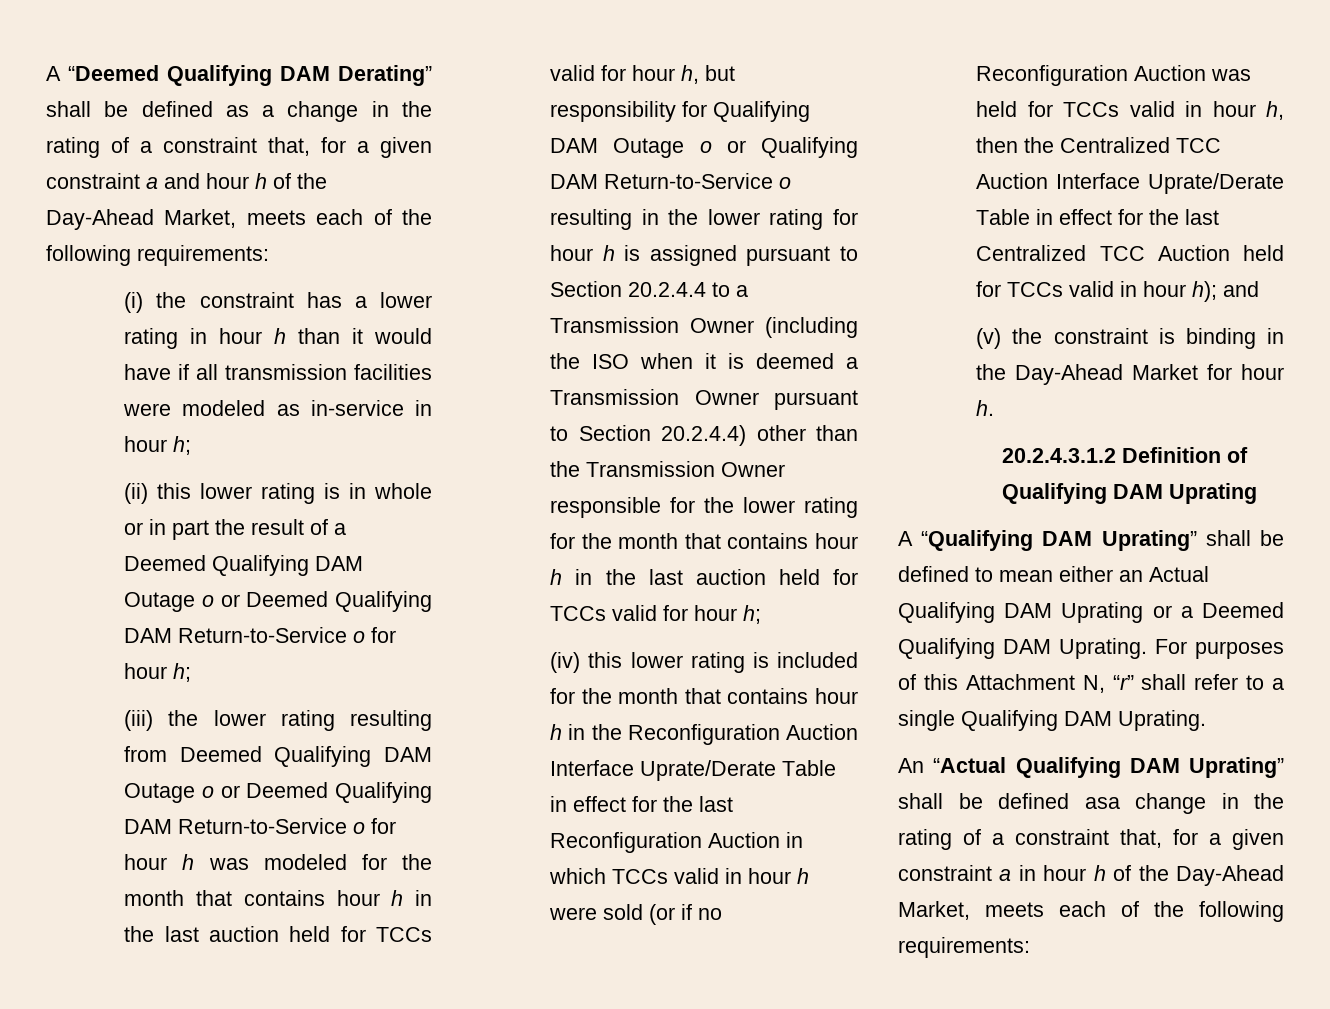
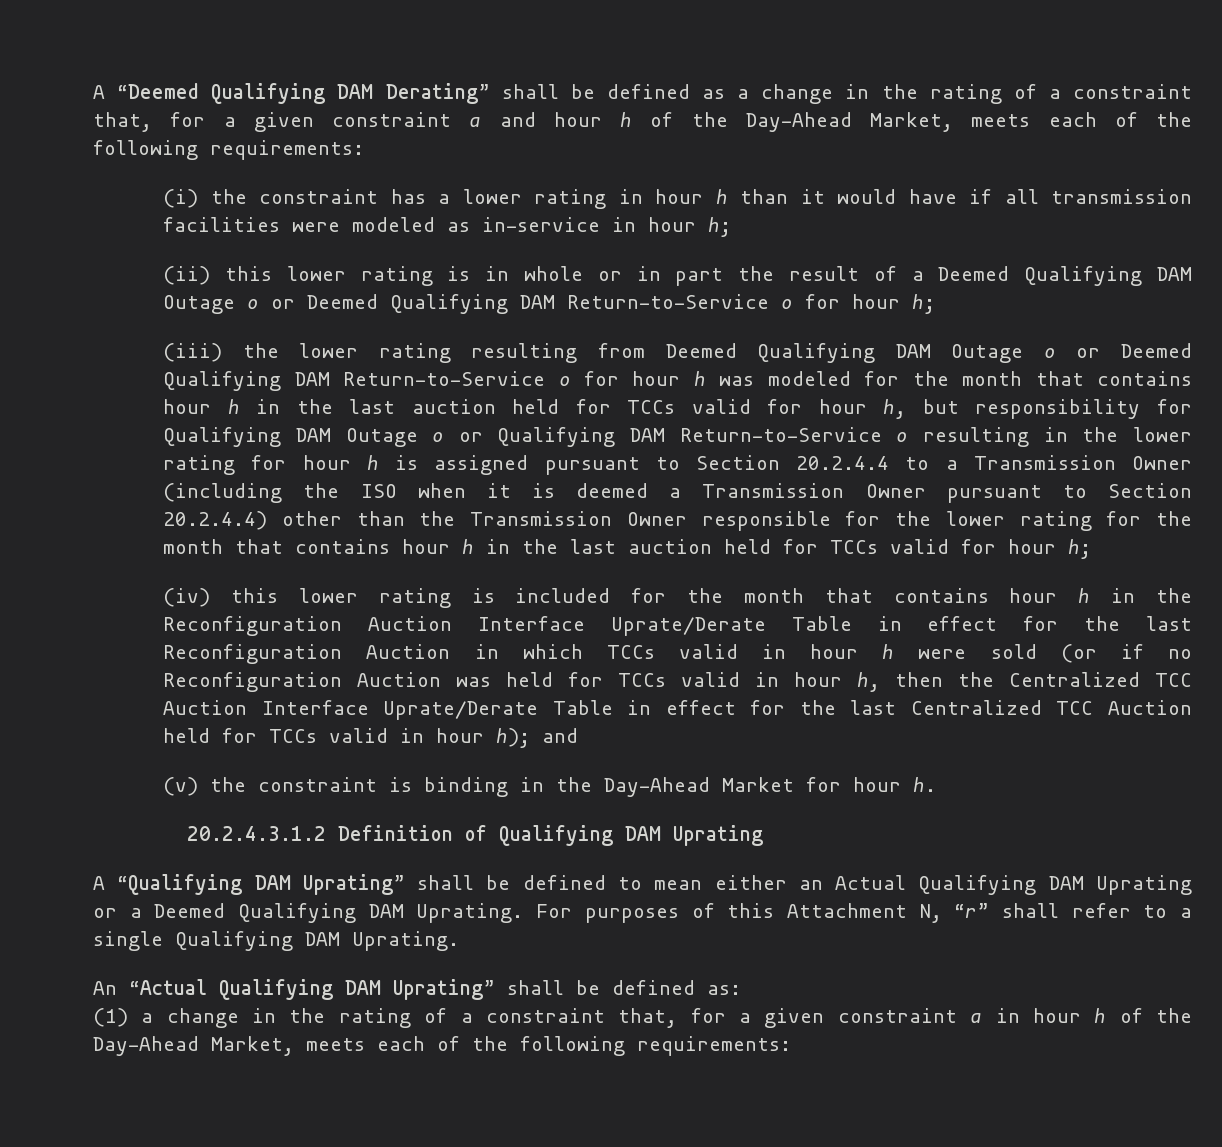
- An “Actual Qualifying DAM Uprating” shall be defined asa change in the rating of a constraint that, for a given constraint a in hour h of the Day-Ahead Market, meets each of the following requirements:
+ An “Actual Qualifying DAM Uprating” shall be defined as:
+ (1) a change in the rating of a constraint that, for a given constraint a in hour h of the Day-Ahead Market, meets each of the following requirements:

